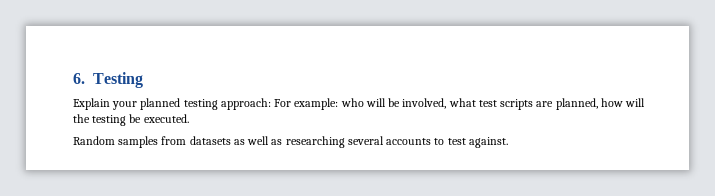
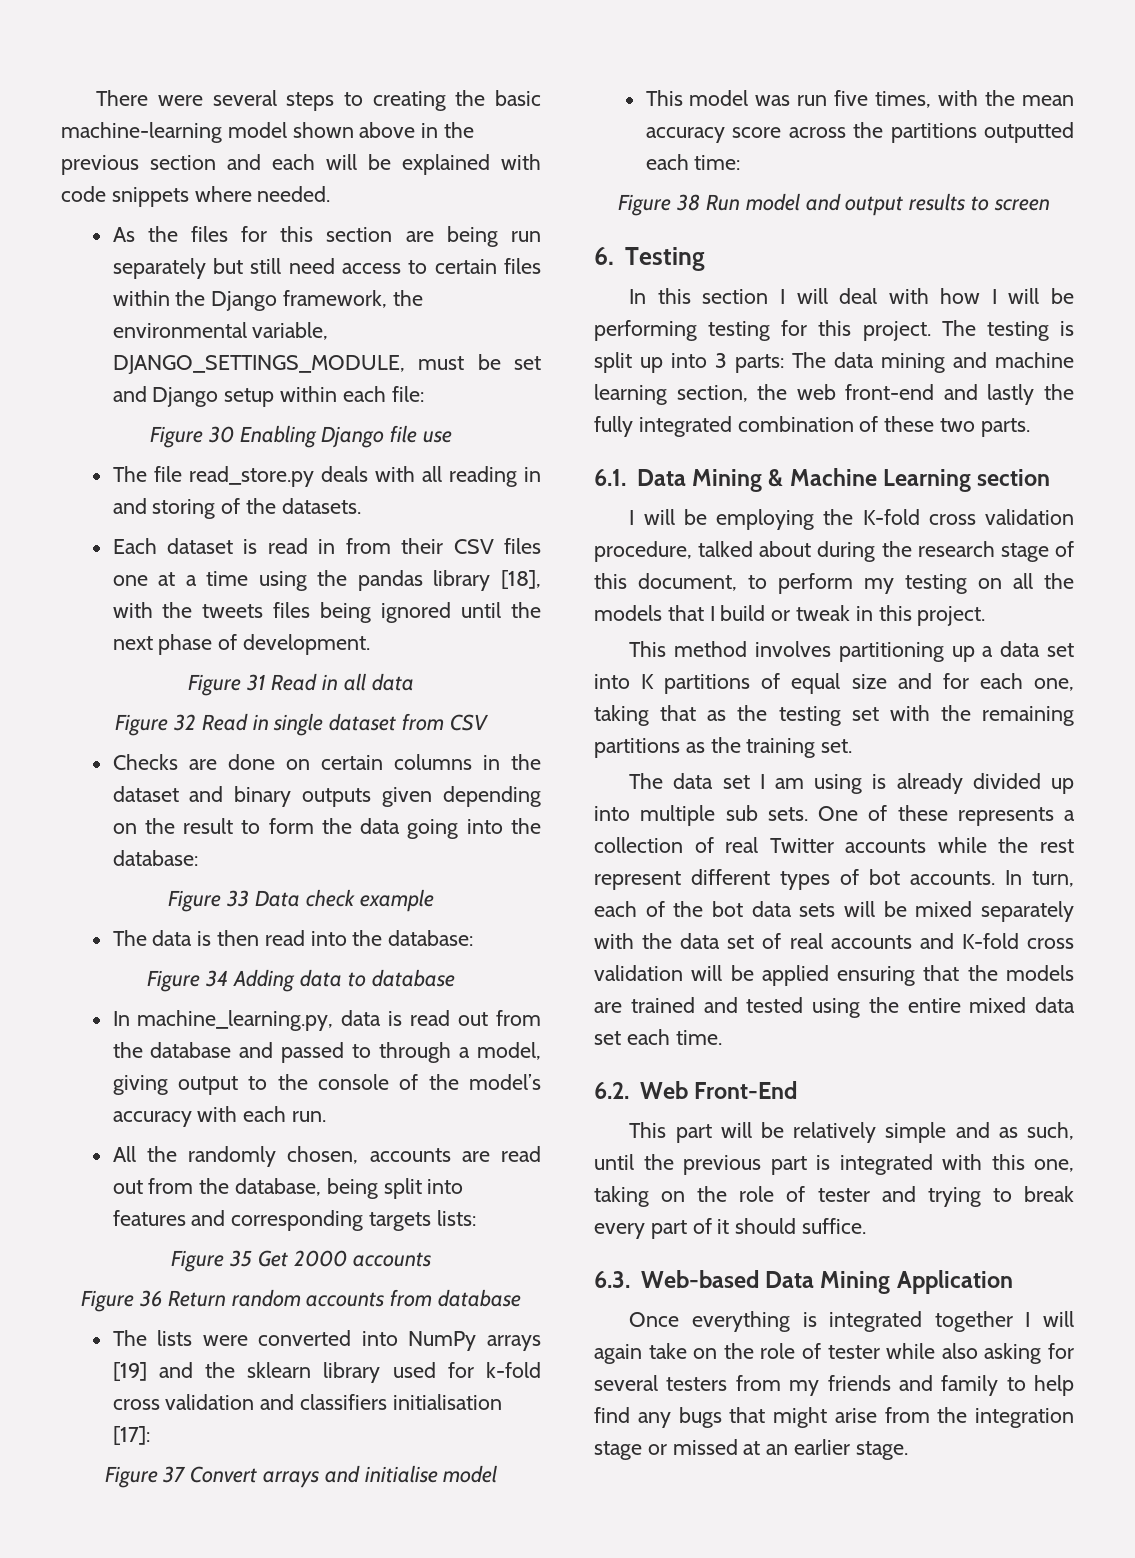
+ There were several steps to creating the basic machine-learning model shown above in the previous section and each will be explained with code snippets where needed.
+ As the files for this section are being run separately but still need access to certain files within the Django framework, the environmental variable, DJANGO_SETTINGS_MODULE, must be set and Django setup within each file:
+ Figure 30 Enabling Django file use
+ The file read_store.py deals with all reading in and storing of the datasets.
+ Each dataset is read in from their CSV files one at a time using the pandas library [18], with the tweets files being ignored until the next phase of development.
+ Figure 31 Read in all data
+ Figure 32 Read in single dataset from CSV
+ Checks are done on certain columns in the dataset and binary outputs given depending on the result to form the data going into the database:
+ Figure 33 Data check example
+ The data is then read into the database:
+ Figure 34 Adding data to database
+ In machine_learning.py, data is read out from the database and passed to through a model, giving output to the console of the model’s accuracy with each run.
+ All the randomly chosen, accounts are read out from the database, being split into features and corresponding targets lists:
+ Figure 35 Get 2000 accounts
+ Figure 36 Return random accounts from database
+ The lists were converted into NumPy arrays [19] and the sklearn library used for k-fold cross validation and classifiers initialisation [17]:
+ Figure 37 Convert arrays and initialise model
+ This model was run five times, with the mean accuracy score across the partitions outputted each time:
+ Figure 38 Run model and output results to screen
  6. Testing
- Explain your planned testing approach: For example: who will be involved, what test scripts are planned, how will the testing be executed.
- Random samples from datasets as well as researching several accounts to test against.
+ In this section I will deal with how I will be performing testing for this project. The testing is split up into 3 parts: The data mining and machine learning section, the web front-end and lastly the fully integrated combination of these two parts.
+ 6.1. Data Mining & Machine Learning section
+ I will be employing the K-fold cross validation procedure, talked about during the research stage of this document, to perform my testing on all the models that I build or tweak in this project.
+ This method involves partitioning up a data set into K partitions of equal size and for each one, taking that as the testing set with the remaining partitions as the training set.
+ The data set I am using is already divided up into multiple sub sets. One of these represents a collection of real Twitter accounts while the rest represent different types of bot accounts. In turn, each of the bot data sets will be mixed separately with the data set of real accounts and K-fold cross validation will be applied ensuring that the models are trained and tested using the entire mixed data set each time.
+ 6.2. Web Front-End
+ This part will be relatively simple and as such, until the previous part is integrated with this one, taking on the role of tester and trying to break every part of it should suffice.
+ 6.3. Web-based Data Mining Application
+ Once everything is integrated together I will again take on the role of tester while also asking for several testers from my friends and family to help find any bugs that might arise from the integration stage or missed at an earlier stage.

